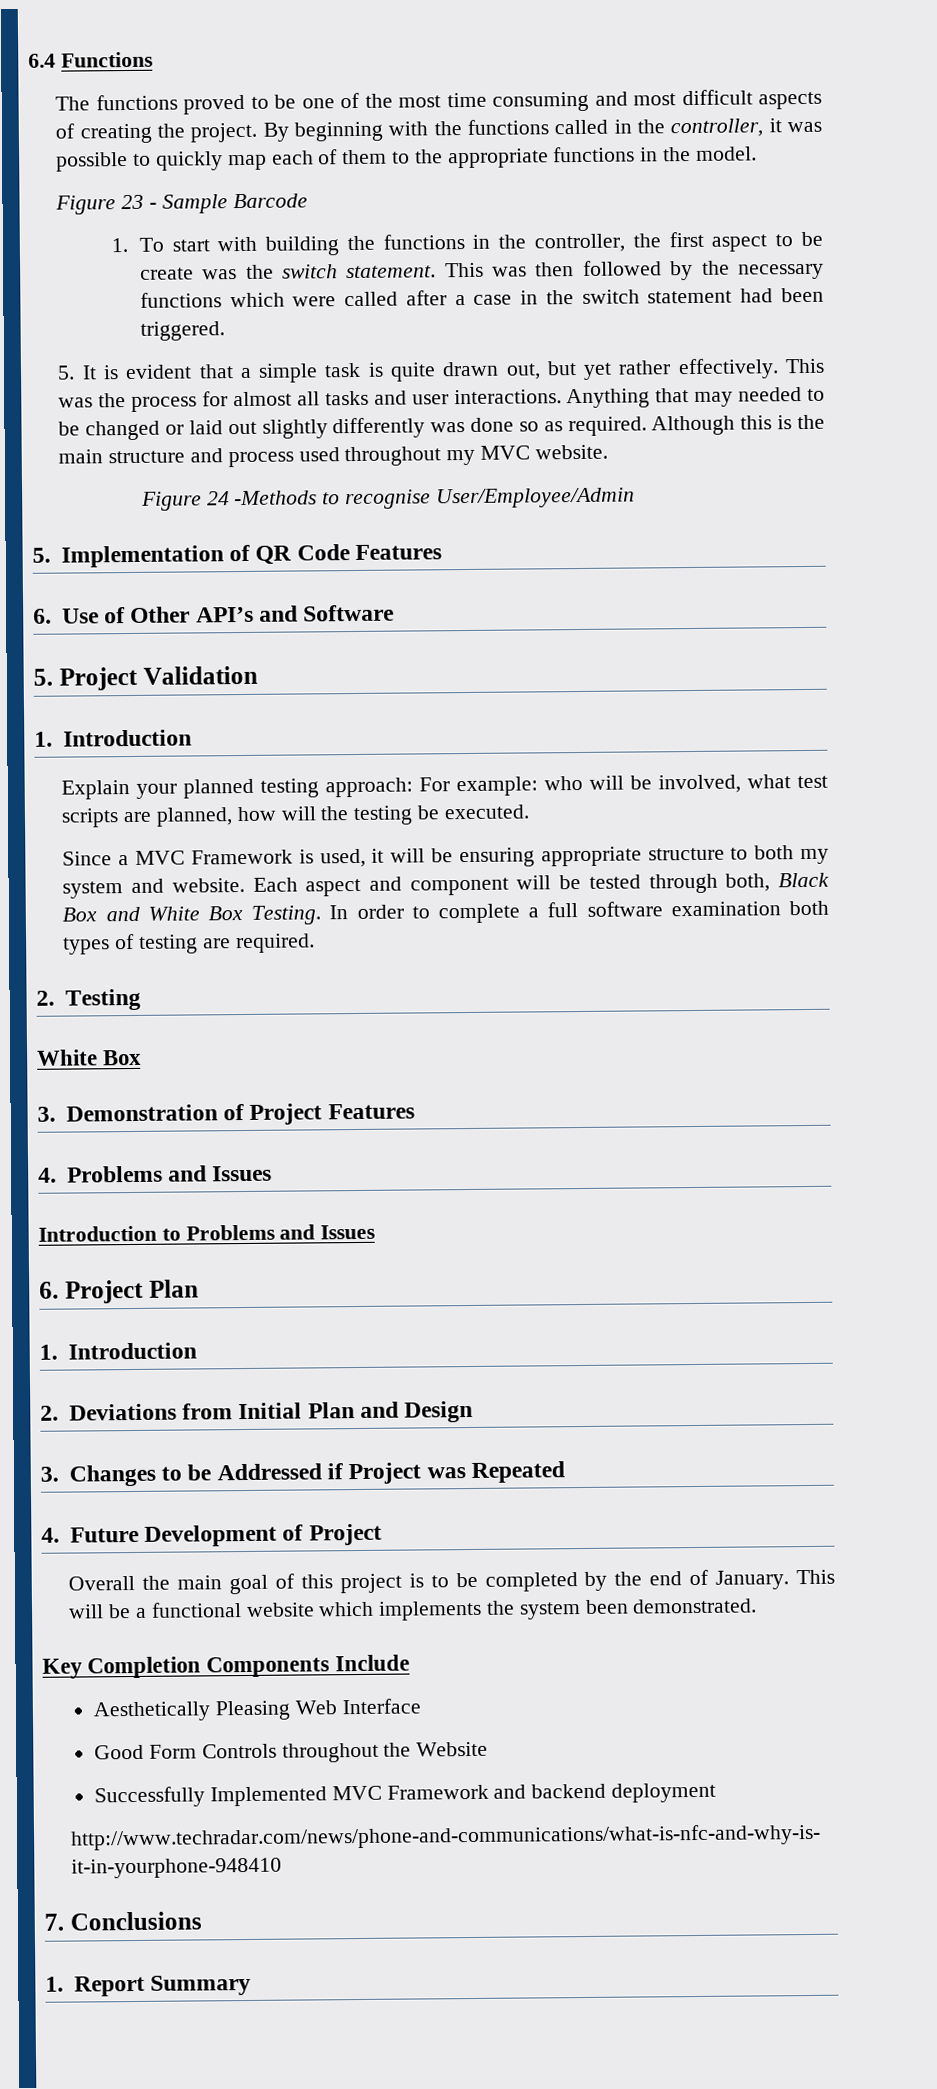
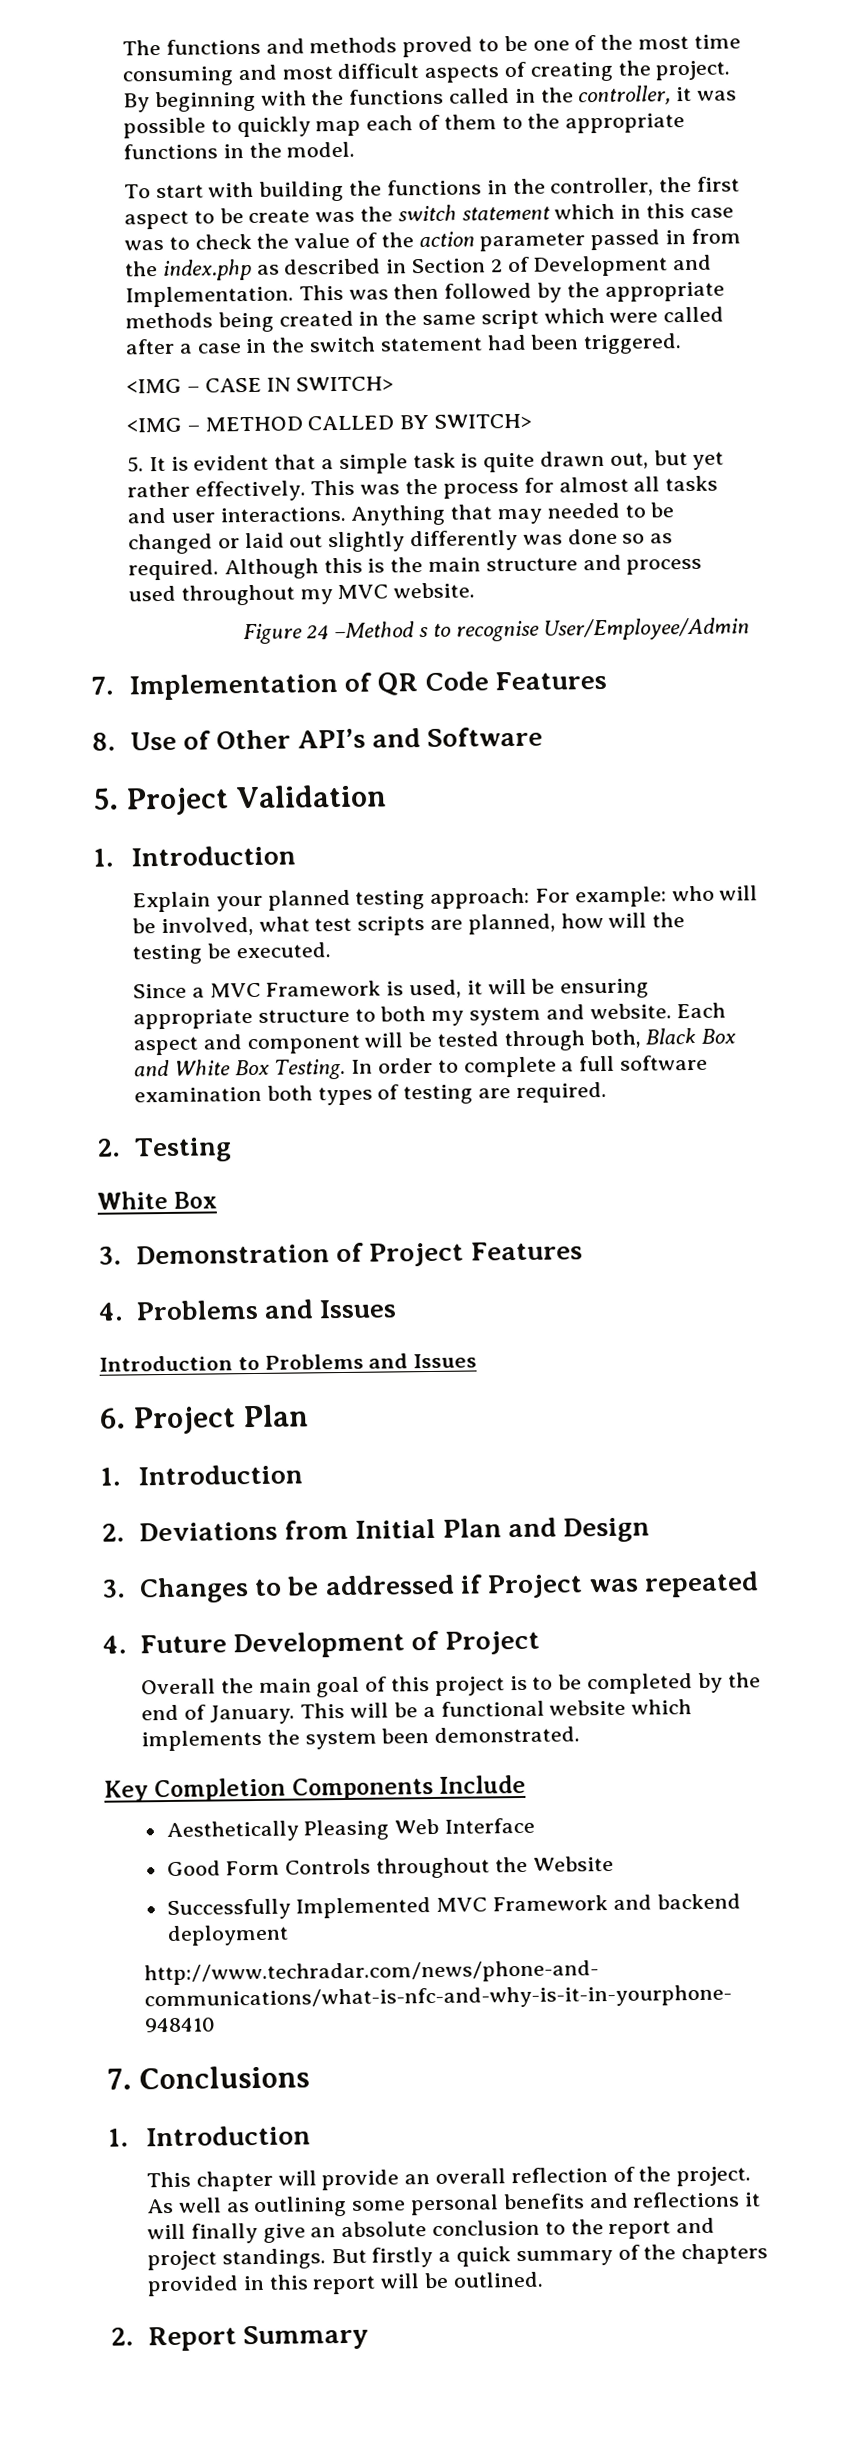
- 6.4 Functions
- The functions proved to be one of the most time consuming and most difficult aspects of creating the project.
+ The functions and methods proved to be one of the most time consuming and most difficult aspects of creating the project.
- Figure 23 - Sample Barcode
- 1. To start with building the functions in the controller, the first aspect to be create was the switch statement.
+ To start with building the functions in the controller, the first aspect to be create was the switch statement which in this case was to check the value of the action parameter passed in from the index.php as described in Section 2 of Development and Implementation.
- This was then followed by the necessary functions which were called after a case in the switch statement had been triggered.
+ This was then followed by the appropriate methods being created in the same script which were called after a case in the switch statement had been triggered.
+ <IMG – CASE IN SWITCH>
+ <IMG – METHOD CALLED BY SWITCH>
- Figure 24 -Methods to recognise User/Employee/Admin
+ Figure 24 –Method s to recognise User/Employee/Admin
- 5. Implementation of QR Code Features
+ 7. Implementation of QR Code Features
- 6. Use of Other API’s and Software
+ 8. Use of Other API’s and Software
- 3. Changes to be Addressed if Project was Repeated
+ 3. Changes to be addressed if Project was repeated
  7. Conclusions
- 1. Report Summary
+ 1. Introduction
+ This chapter will provide an overall reflection of the project. As well as outlining some personal benefits and reflections it will finally give an absolute conclusion to the report and project standings. But firstly a quick summary of the chapters provided in this report will be outlined.
+ 2. Report Summary

